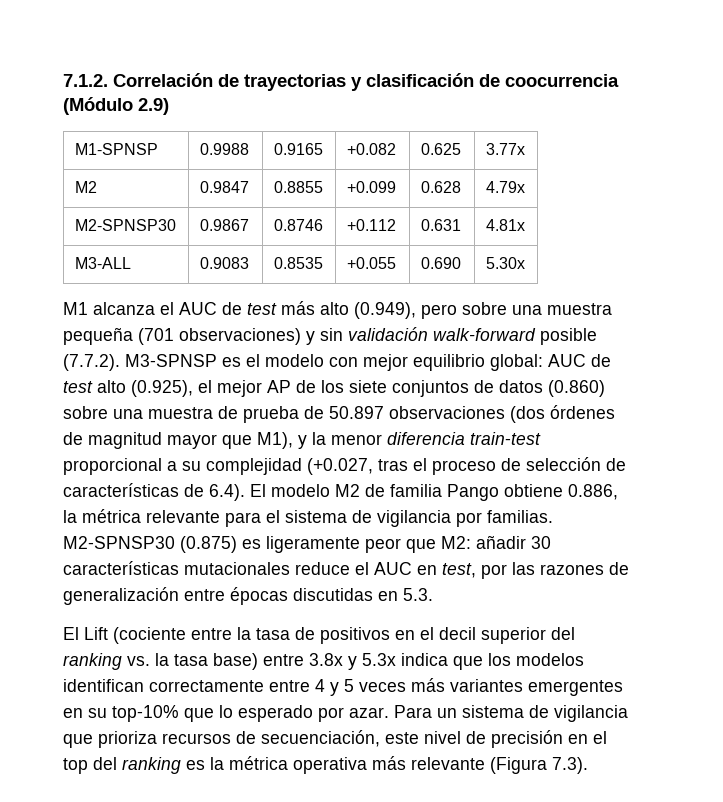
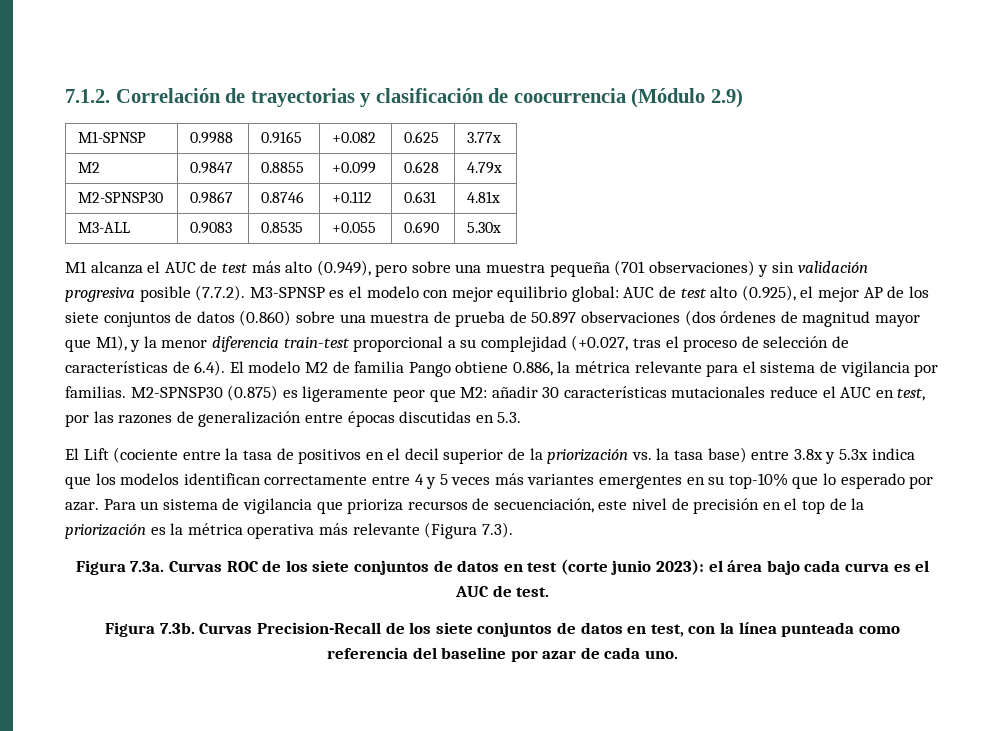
- M1 alcanza el AUC de test más alto (0.949), pero sobre una muestra pequeña (701 observaciones) y sin validación walk-forward posible (7.7.2). M3-SPNSP es el modelo con mejor equilibrio global:
+ M1 alcanza el AUC de test más alto (0.949), pero sobre una muestra pequeña (701 observaciones) y sin validación progresiva posible (7.7.2). M3-SPNSP es el modelo con mejor equilibrio global:
- El Lift (cociente entre la tasa de positivos en el decil superior del ranking vs. la tasa base) entre 3.8x y 5.3x indica que los modelos identifican correctamente entre 4 y 5 veces más variantes emergentes en su top-10% que lo esperado por azar.
+ El Lift (cociente entre la tasa de positivos en el decil superior de la priorización vs. la tasa base) entre 3.8x y 5.3x indica que los modelos identifican correctamente entre 4 y 5 veces más variantes emergentes en su top-10% que lo esperado por azar.
- Para un sistema de vigilancia que prioriza recursos de secuenciación, este nivel de precisión en el top del ranking es la métrica operativa más relevante (Figura 7.3).
+ Para un sistema de vigilancia que prioriza recursos de secuenciación, este nivel de precisión en el top de la priorización es la métrica operativa más relevante (Figura 7.3).
+ Figura 7.3a. Curvas ROC de los siete conjuntos de datos en test (corte junio 2023): el área bajo cada curva es el AUC de test.
+ Figura 7.3b. Curvas Precision-Recall de los siete conjuntos de datos en test, con la línea punteada como referencia del baseline por azar de cada uno.

